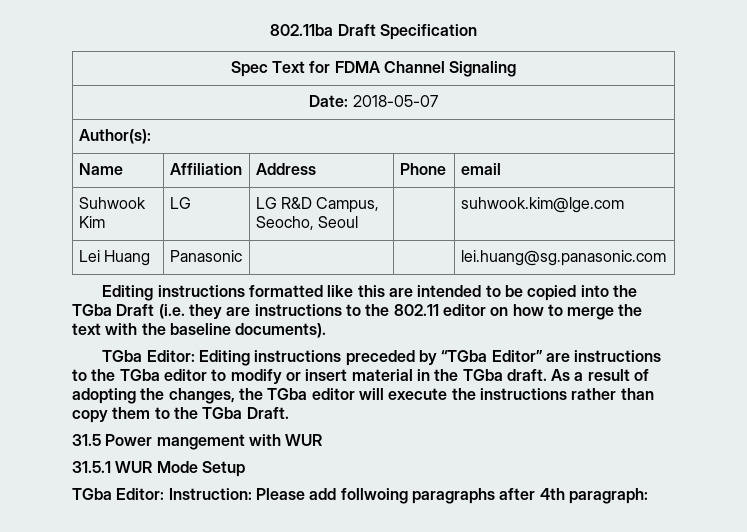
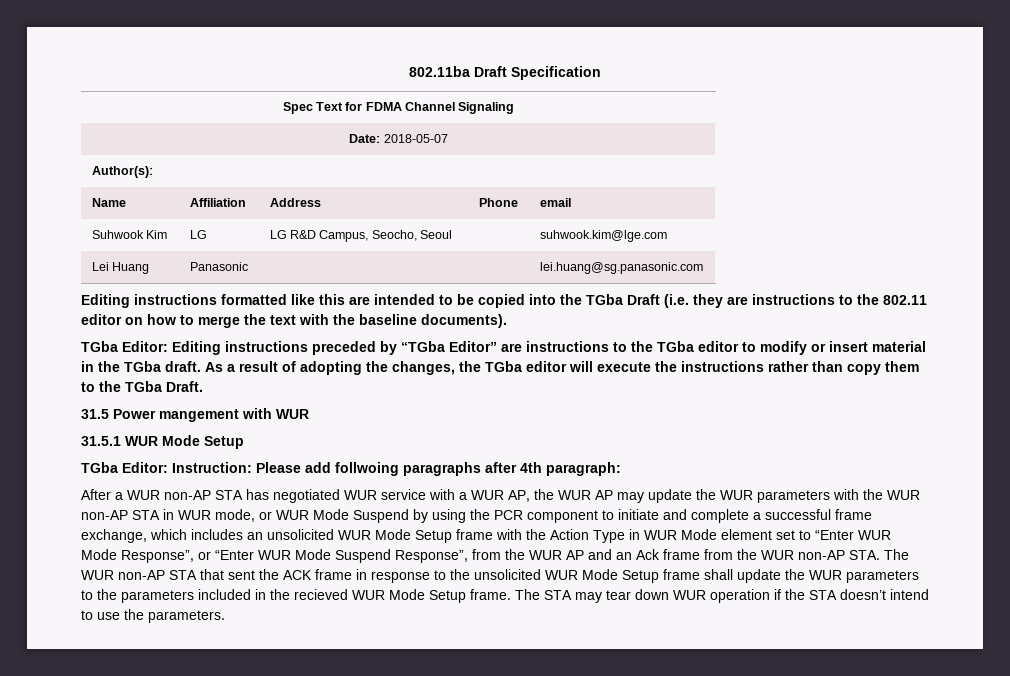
+ After a WUR non-AP STA has negotiated WUR service with a WUR AP, the WUR AP may update the WUR parameters with the WUR non-AP STA in WUR mode, or WUR Mode Suspend by using the PCR component to initiate and complete a successful frame exchange, which includes an unsolicited WUR Mode Setup frame with the Action Type in WUR Mode element set to “Enter WUR Mode Response”, or “Enter WUR Mode Suspend Response”, from the WUR AP and an Ack frame from the WUR non-AP STA. The WUR non-AP STA that sent the ACK frame in response to the unsolicited WUR Mode Setup frame shall update the WUR parameters to the parameters included in the recieved WUR Mode Setup frame. The STA may tear down WUR operation if the STA doesn’t intend to use the parameters.

